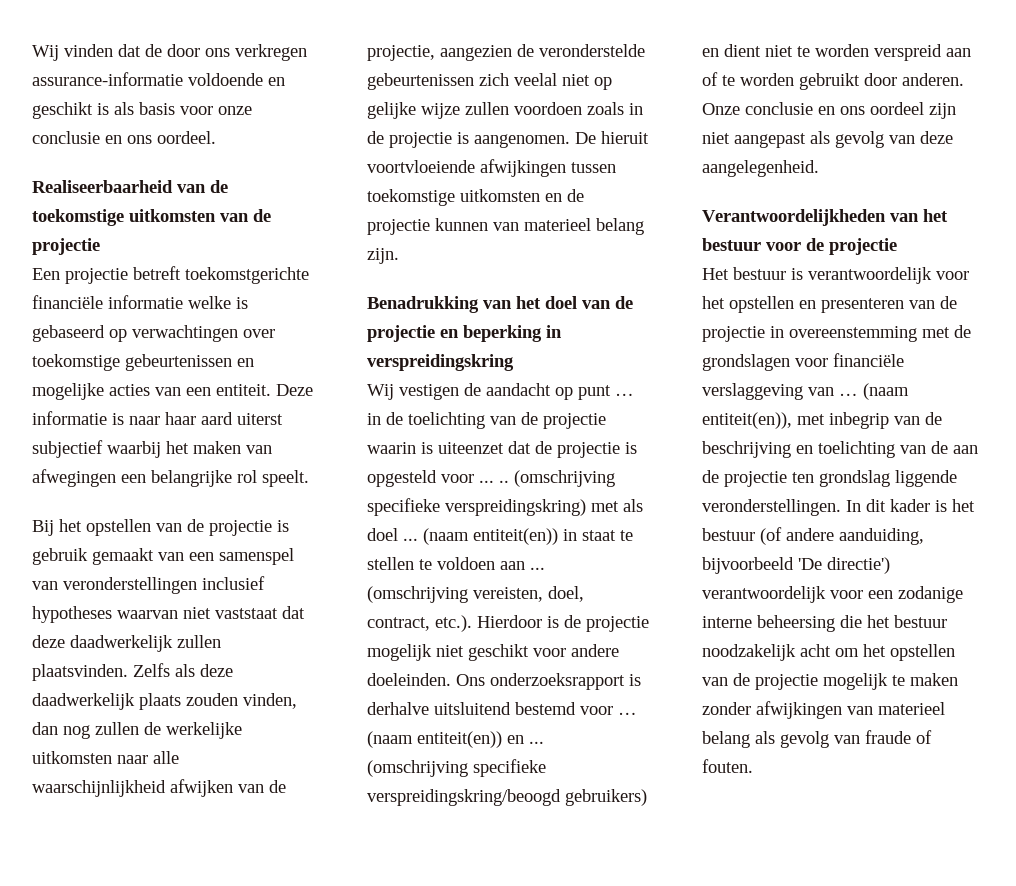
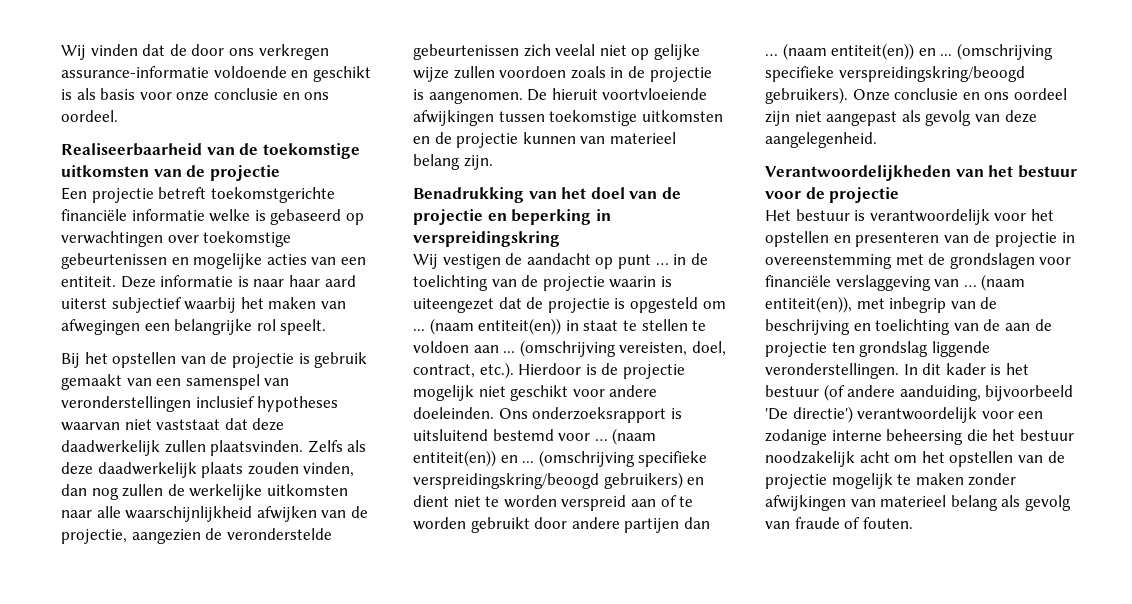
- Wij vestigen de aandacht op punt … in de toelichting van de projectie waarin is uiteenzet dat de projectie is opgesteld voor ... .. (omschrijving specifieke verspreidingskring) met als doel ...
+ Wij vestigen de aandacht op punt … in de toelichting van de projectie waarin is uiteengezet dat de projectie is opgesteld om ...
- Ons onderzoeksrapport is derhalve uitsluitend bestemd voor …
+ Ons onderzoeksrapport is uitsluitend bestemd voor …
- (omschrijving specifieke verspreidingskring/beoogd gebruikers) en dient niet te worden verspreid aan of te worden gebruikt door anderen.
+ (omschrijving specifieke verspreidingskring/beoogd gebruikers) en dient niet te worden verspreid aan of te worden gebruikt door andere partijen dan … (naam entiteit(en)) en ... (omschrijving specifieke verspreidingskring/beoogd gebruikers).

